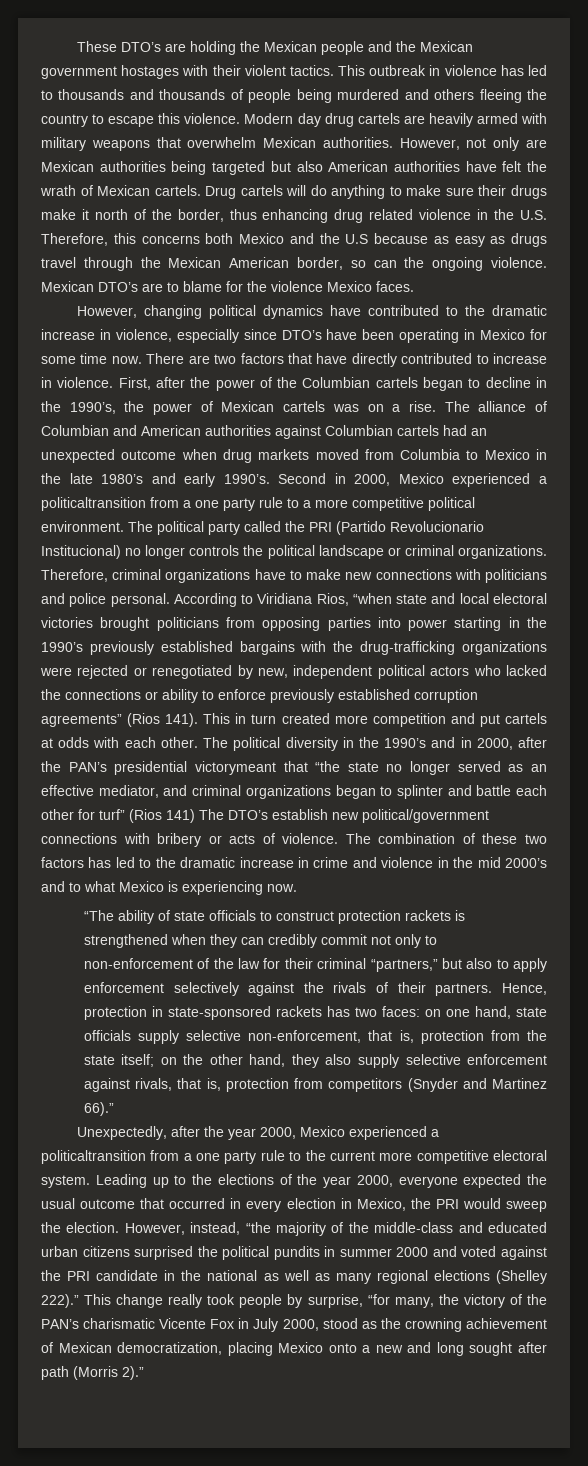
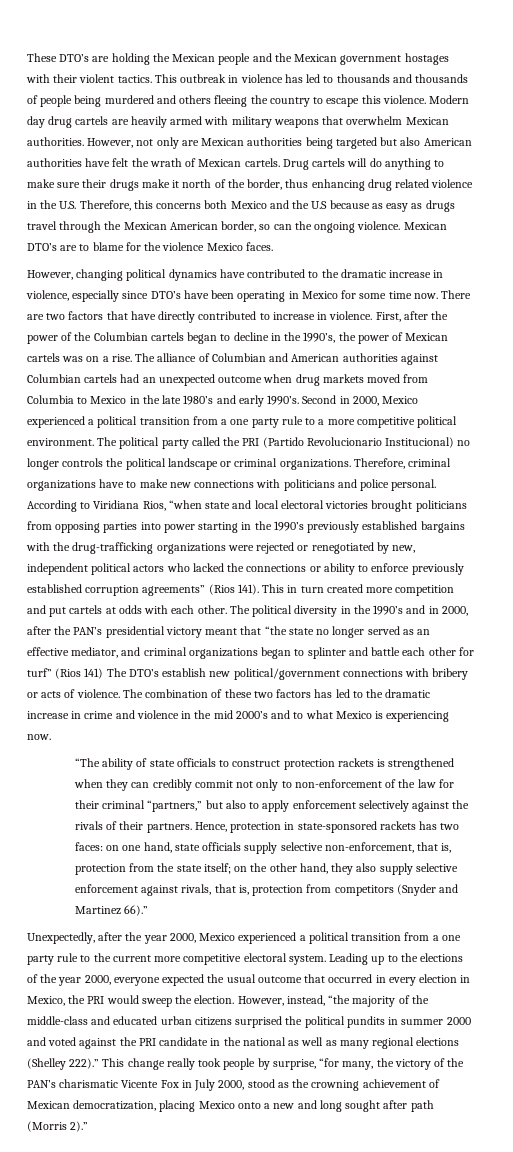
- Second in 2000, Mexico experienced a politicaltransition from a one party rule to a more competitive political environment.
+ Second in 2000, Mexico experienced a political transition from a one party rule to a more competitive political environment.
- The political diversity in the 1990’s and in 2000, after the PAN’s presidential victorymeant that “the state no longer served as an effective mediator, and criminal organizations began to splinter and battle each other for turf” (Rios 141) The DTO’s establish new political/government connections with bribery or acts of violence.
+ The political diversity in the 1990’s and in 2000, after the PAN’s presidential victory meant that “the state no longer served as an effective mediator, and criminal organizations began to splinter and battle each other for turf” (Rios 141) The DTO’s establish new political/government connections with bribery or acts of violence.
- Unexpectedly, after the year 2000, Mexico experienced a politicaltransition from a one party rule to the current more competitive electoral system.
+ Unexpectedly, after the year 2000, Mexico experienced a political transition from a one party rule to the current more competitive electoral system.

